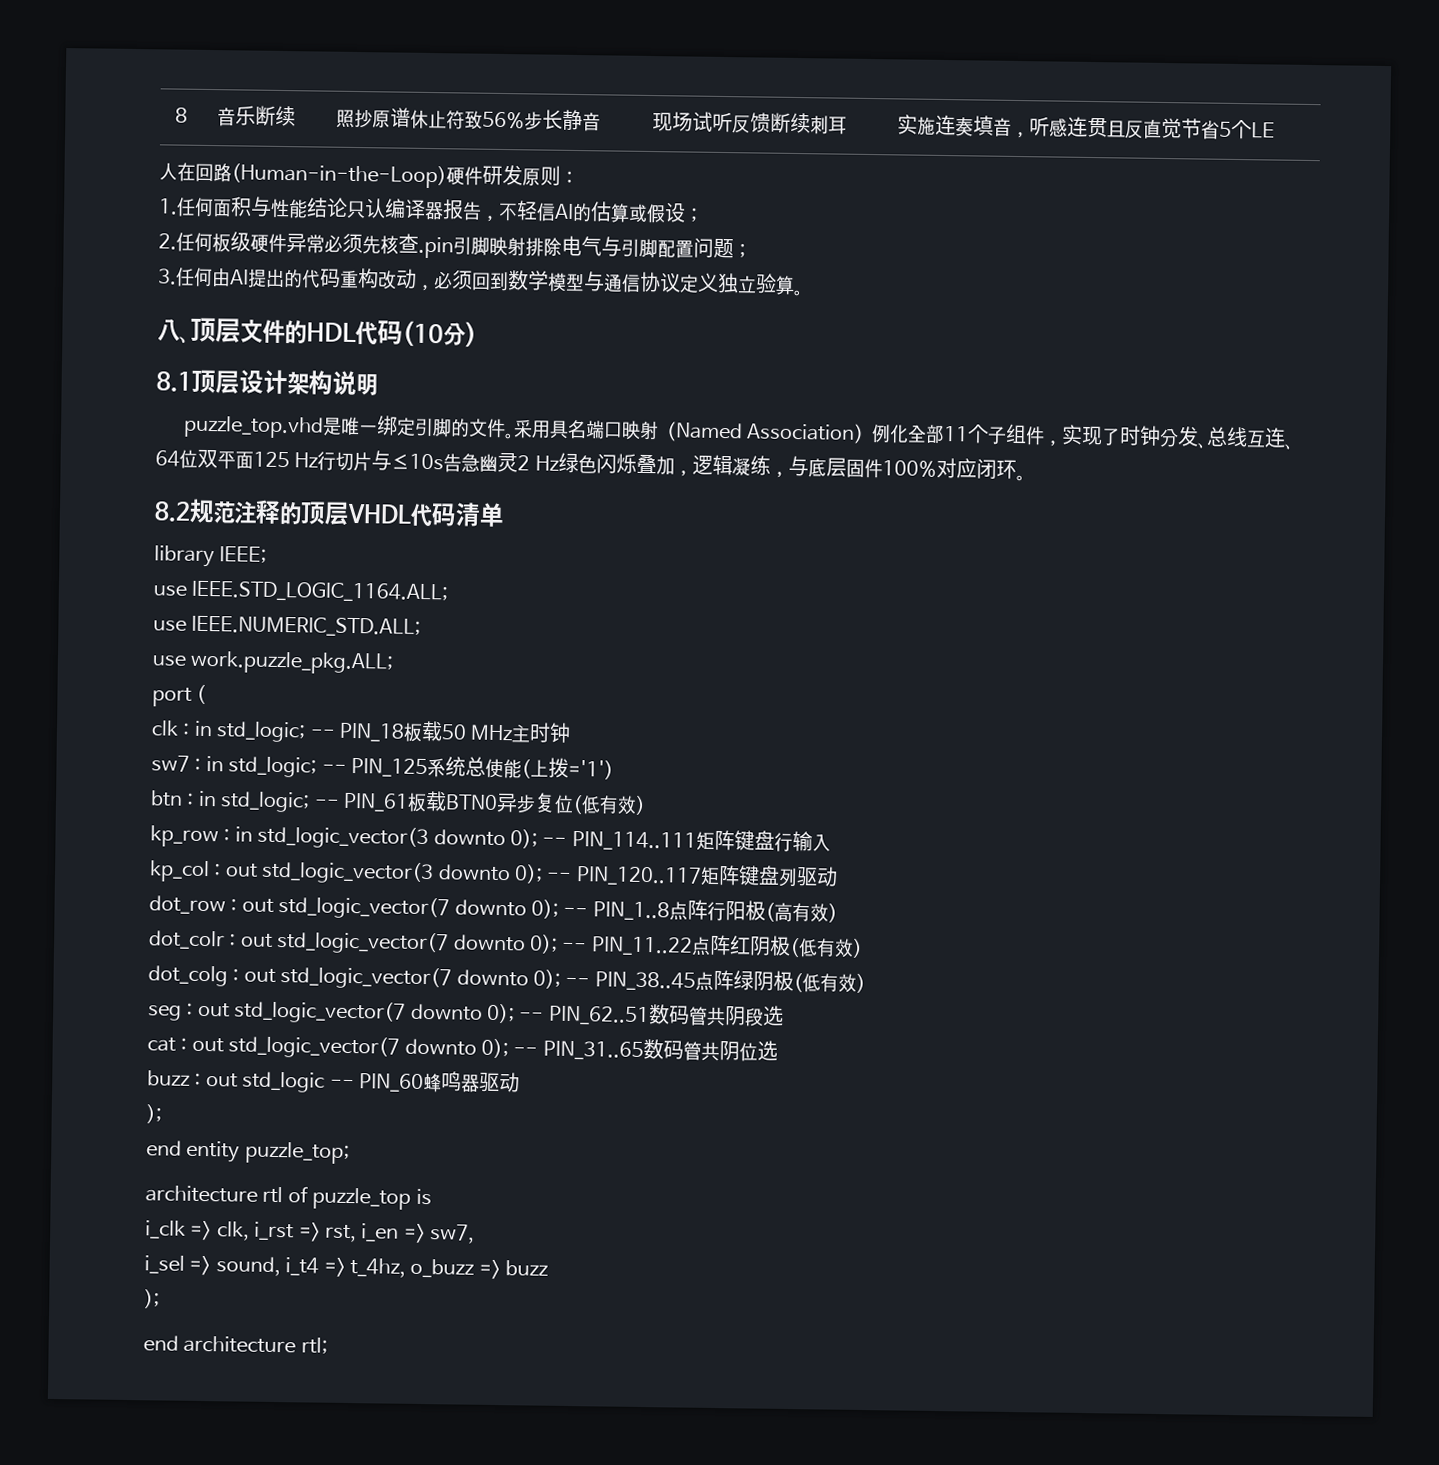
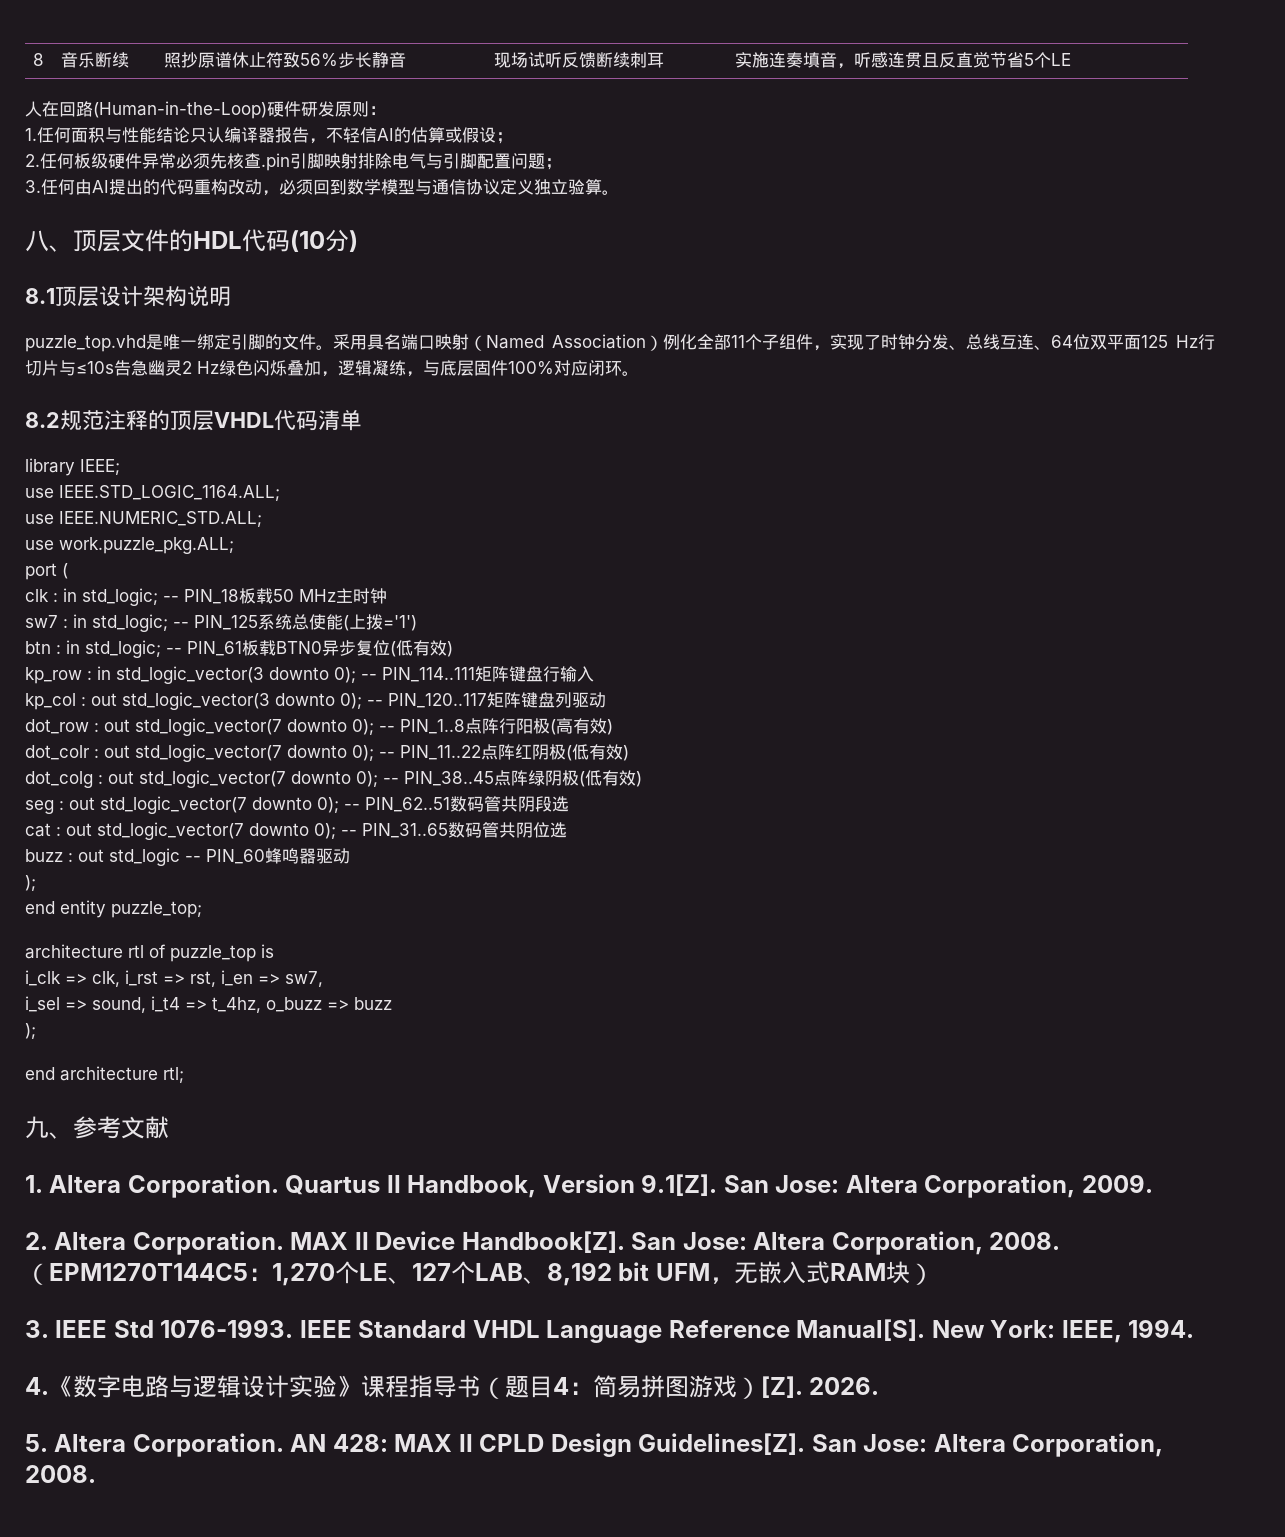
+ 九、参考文献
+ 1. Altera Corporation. Quartus II Handbook, Version 9.1[Z]. San Jose: Altera Corporation, 2009.
+ 2. Altera Corporation. MAX II Device Handbook[Z]. San Jose: Altera Corporation, 2008.（EPM1270T144C5：1,270个LE、127个LAB、8,192 bit UFM，无嵌入式RAM块）
+ 3. IEEE Std 1076-1993. IEEE Standard VHDL Language Reference Manual[S]. New York: IEEE, 1994.
+ 4.《数字电路与逻辑设计实验》课程指导书（题目4：简易拼图游戏）[Z]. 2026.
+ 5. Altera Corporation. AN 428: MAX II CPLD Design Guidelines[Z]. San Jose: Altera Corporation, 2008.

